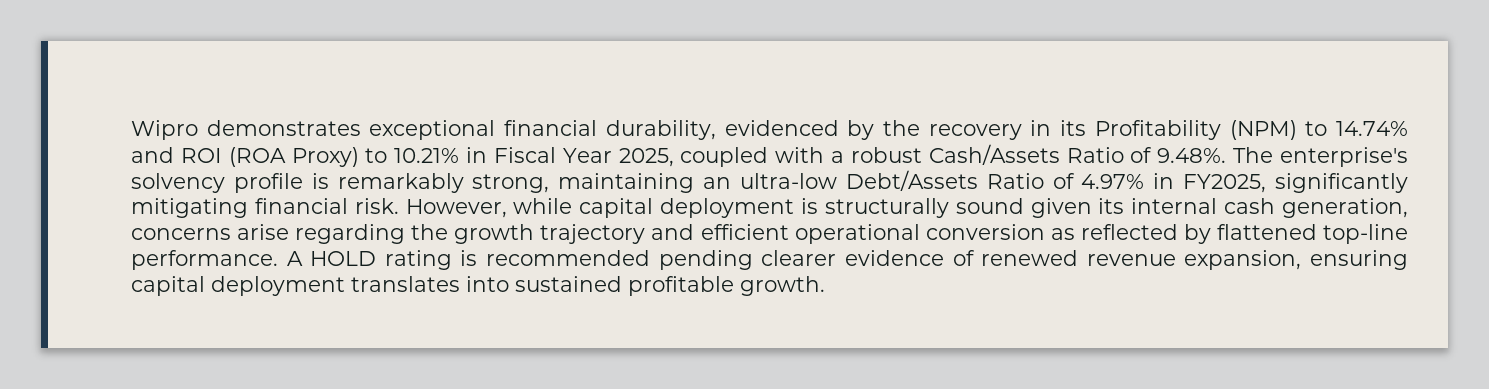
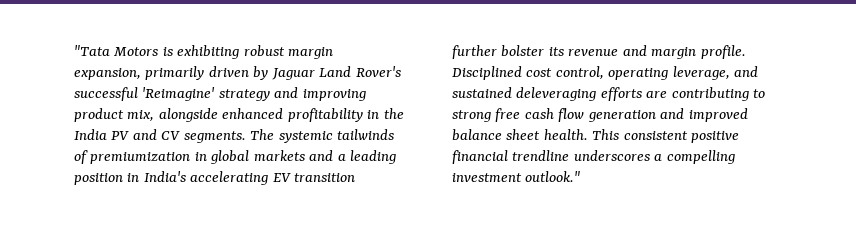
- Wipro demonstrates exceptional financial durability, evidenced by the recovery in its Profitability (NPM) to 14.74% and ROI (ROA Proxy) to 10.21% in Fiscal Year 2025, coupled with a robust Cash/Assets Ratio of 9.48%. The enterprise's solvency profile is remarkably strong, maintaining an ultra-low Debt/Assets Ratio of 4.97% in FY2025, significantly mitigating financial risk. However, while capital deployment is structurally sound given its internal cash generation, concerns arise regarding the growth trajectory and efficient operational conversion as reflected by flattened top-line performance. A HOLD rating is recommended pending clearer evidence of renewed revenue expansion, ensuring capital deployment translates into sustained profitable growth.
+ "Tata Motors is exhibiting robust margin expansion, primarily driven by Jaguar Land Rover's successful 'Reimagine' strategy and improving product mix, alongside enhanced profitability in the India PV and CV segments. The systemic tailwinds of premiumization in global markets and a leading position in India's accelerating EV transition further bolster its revenue and margin profile. Disciplined cost control, operating leverage, and sustained deleveraging efforts are contributing to strong free cash flow generation and improved balance sheet health. This consistent positive financial trendline underscores a compelling investment outlook."

